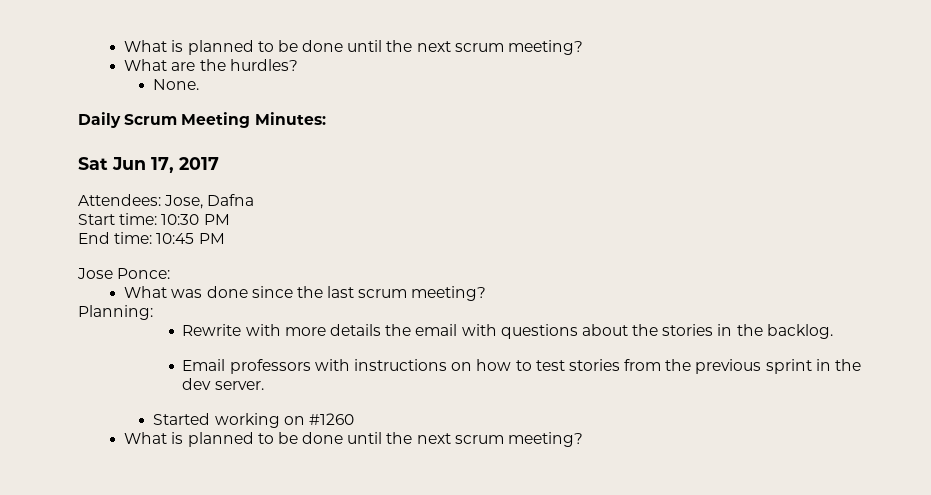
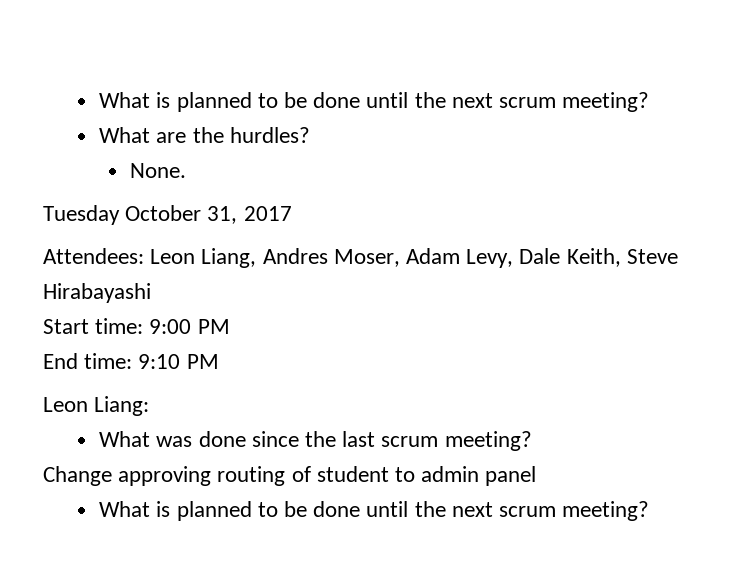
- Daily Scrum Meeting Minutes:
- Sat Jun 17, 2017
- Attendees: Jose, Dafna
+ Tuesday October 31, 2017
+ Attendees: Leon Liang, Andres Moser, Adam Levy, Dale Keith, Steve Hirabayashi
- Start time: 10:30 PM
+ Start time: 9:00 PM
- End time: 10:45 PM
- Jose Ponce:
+ End time: 9:10 PM
+ Leon Liang:
- Planning:
- Rewrite with more details the email with questions about the stories in the backlog.
- Email professors with instructions on how to test stories from the previous sprint in the dev server.
- Started working on #1260
+ Change approving routing of student to admin panel

